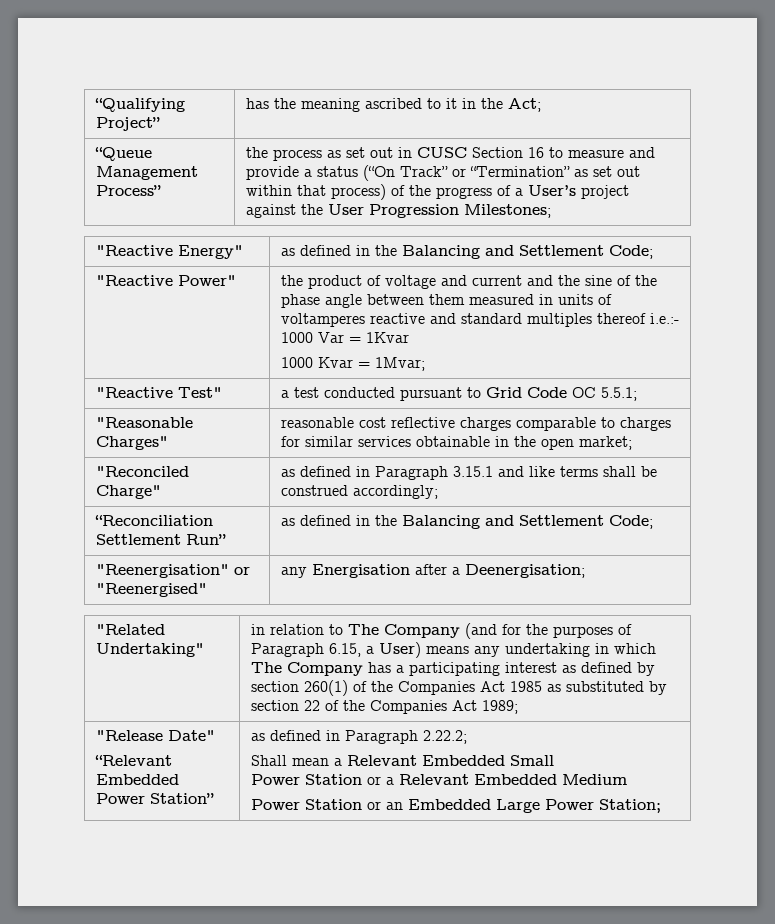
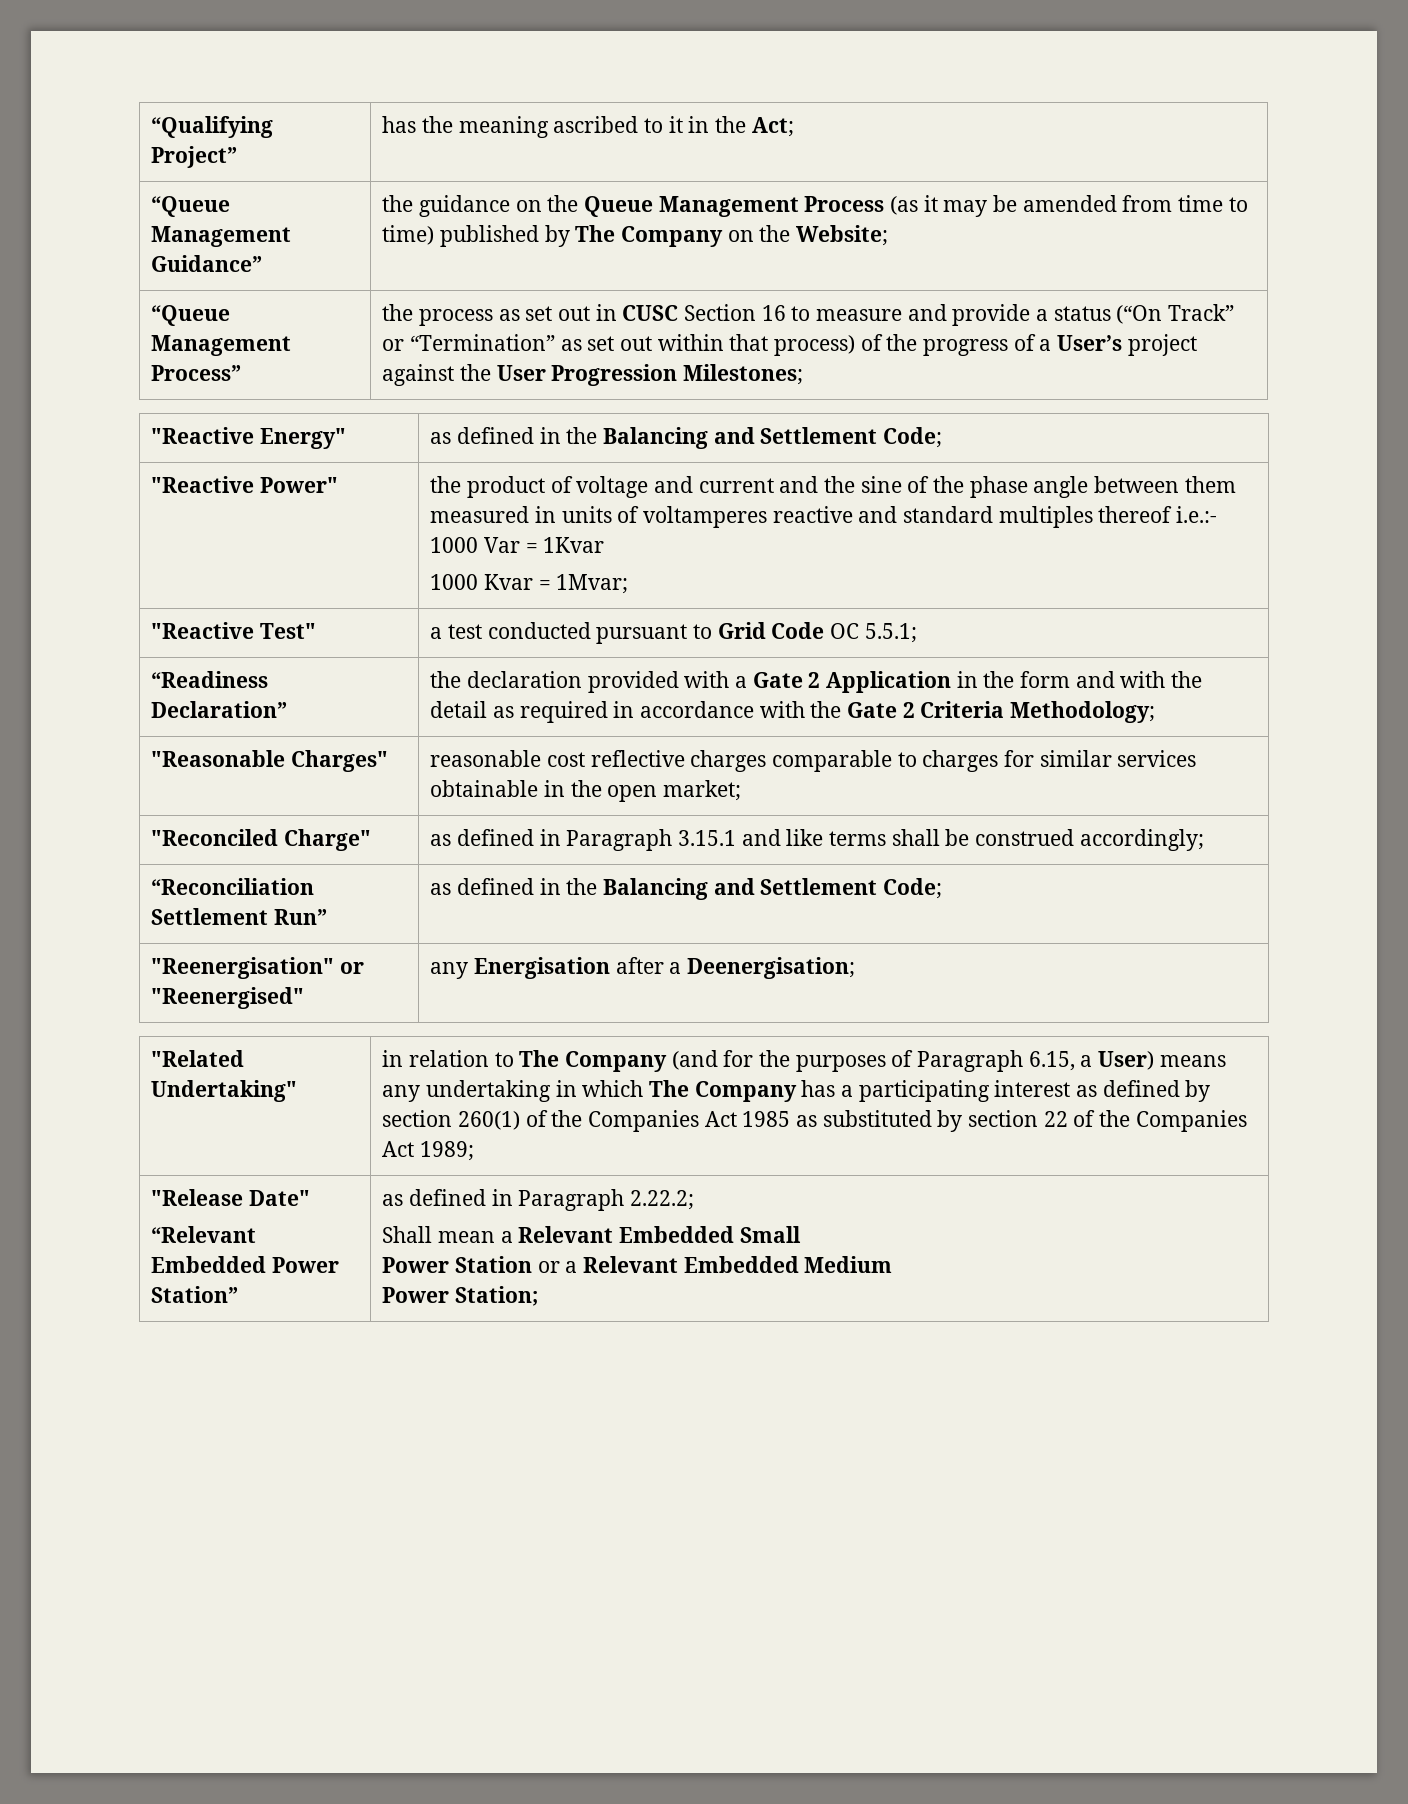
+ “Queue Management Guidance” | the guidance on the Queue Management Process (as it may be amended from time to time) published by The Company on the Website;
+ “Readiness Declaration” | the declaration provided with a Gate 2 Application in the form and with the detail as required in accordance with the Gate 2 Criteria Methodology;
  "Release Date"
  “Relevant Embedded Power Station” | as defined in Paragraph 2.22.2;
  Shall mean a Relevant Embedded Small
  Power Station or a Relevant Embedded Medium
- Power Station or an Embedded Large Power Station;
+ Power Station;

